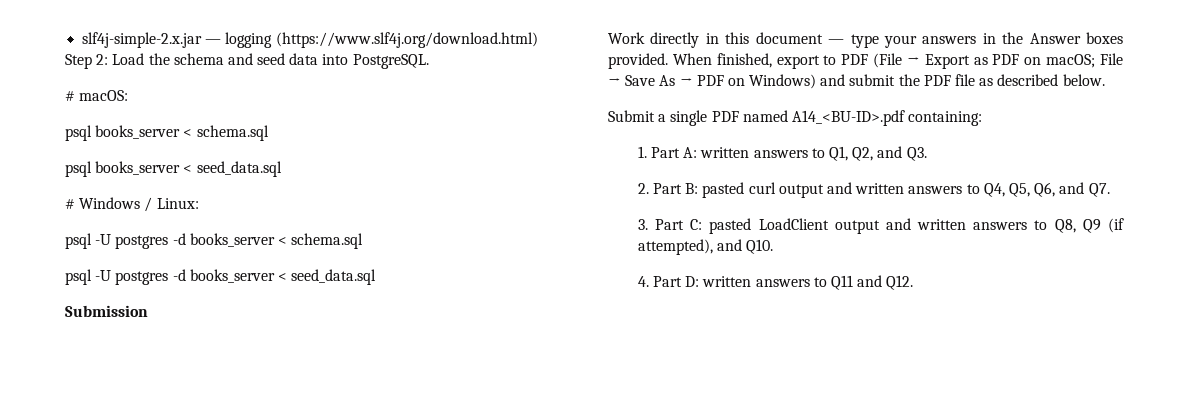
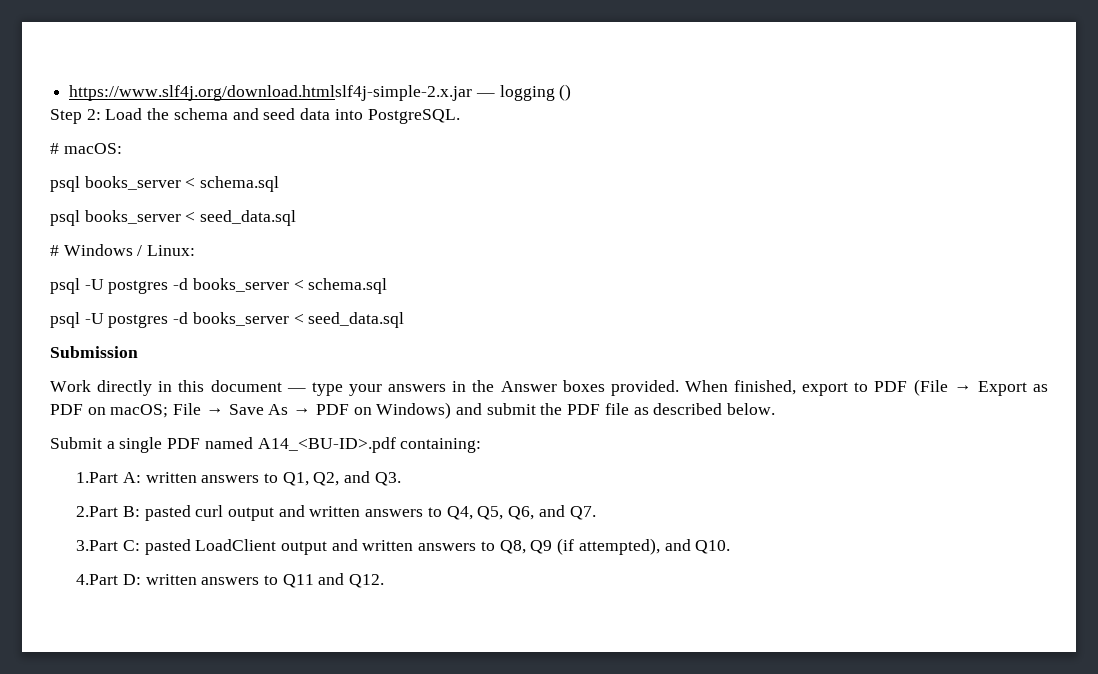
- slf4j-simple-2.x.jar — logging (https://www.slf4j.org/download.html)
+ https://www.slf4j.org/download.htmlslf4j-simple-2.x.jar — logging ()
- 1. Part A: written answers to Q1, Q2, and Q3.
+ 1.Part A: written answers to Q1, Q2, and Q3.
- 2. Part B: pasted curl output and written answers to Q4, Q5, Q6, and Q7.
+ 2.Part B: pasted curl output and written answers to Q4, Q5, Q6, and Q7.
- 3. Part C: pasted LoadClient output and written answers to Q8, Q9 (if attempted), and Q10.
+ 3.Part C: pasted LoadClient output and written answers to Q8, Q9 (if attempted), and Q10.
- 4. Part D: written answers to Q11 and Q12.
+ 4.Part D: written answers to Q11 and Q12.

